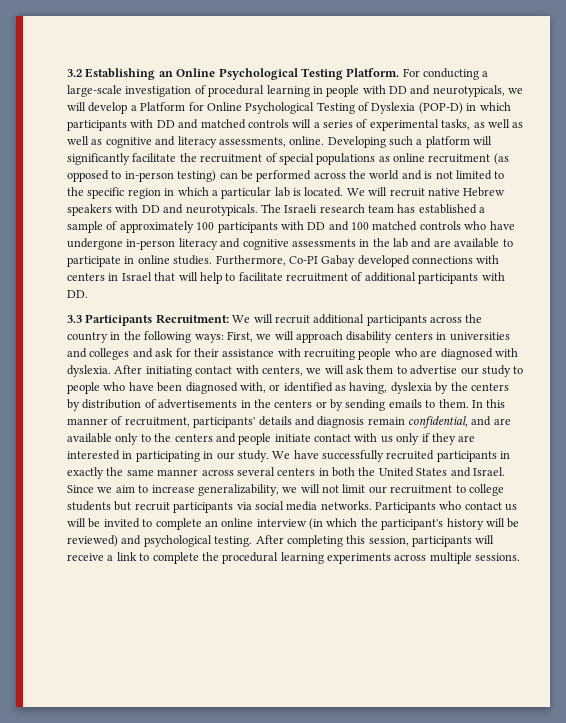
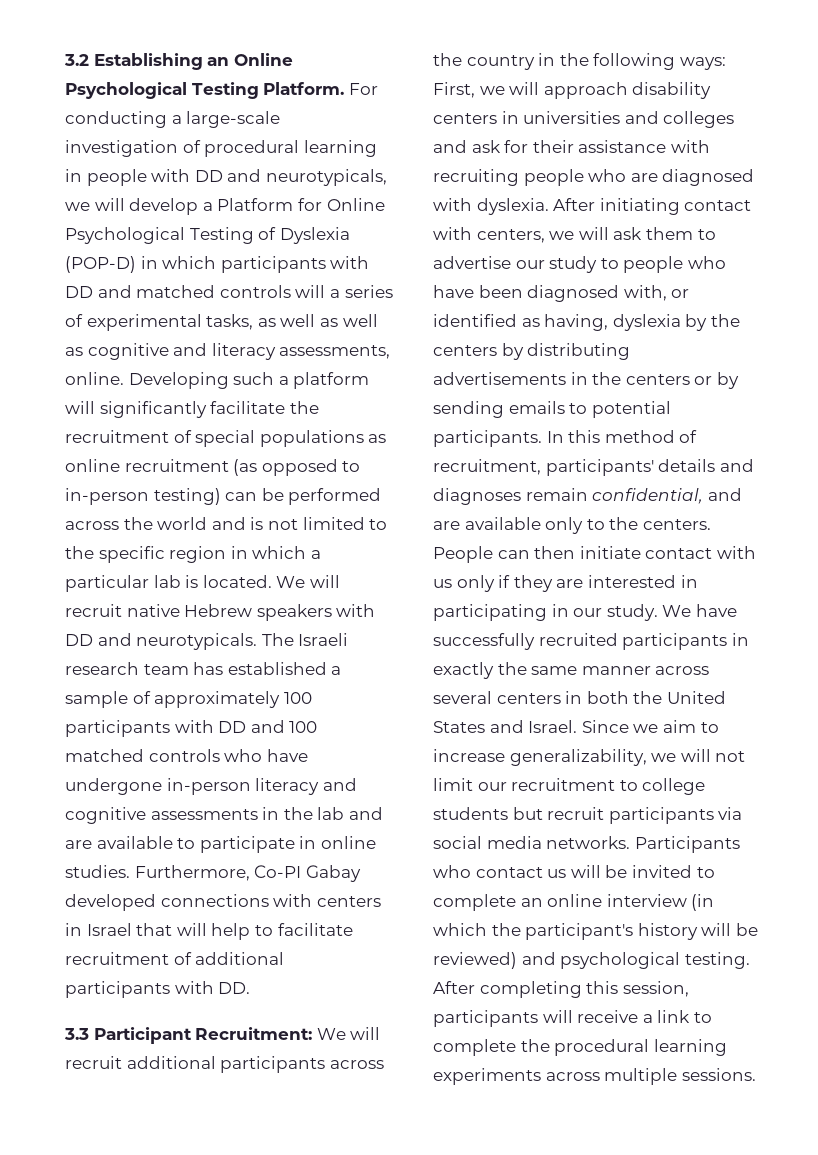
- 3.3 Participants Recruitment: We will recruit additional participants across the country in the following ways: First, we will approach disability centers in universities and colleges and ask for their assistance with recruiting people who are diagnosed with dyslexia.
+ 3.3 Participant Recruitment: We will recruit additional participants across the country in the following ways: First, we will approach disability centers in universities and colleges and ask for their assistance with recruiting people who are diagnosed with dyslexia.
- After initiating contact with centers, we will ask them to advertise our study to people who have been diagnosed with, or identified as having, dyslexia by the centers by distribution of advertisements in the centers or by sending emails to them.
+ After initiating contact with centers, we will ask them to advertise our study to people who have been diagnosed with, or identified as having, dyslexia by the centers by distributing advertisements in the centers or by sending emails to potential participants.
- In this manner of recruitment, participants' details and diagnosis remain confidential, and are available only to the centers and people initiate contact with us only if they are interested in participating in our study.
+ In this method of recruitment, participants' details and diagnoses remain confidential, and are available only to the centers. People can then initiate contact with us only if they are interested in participating in our study.

